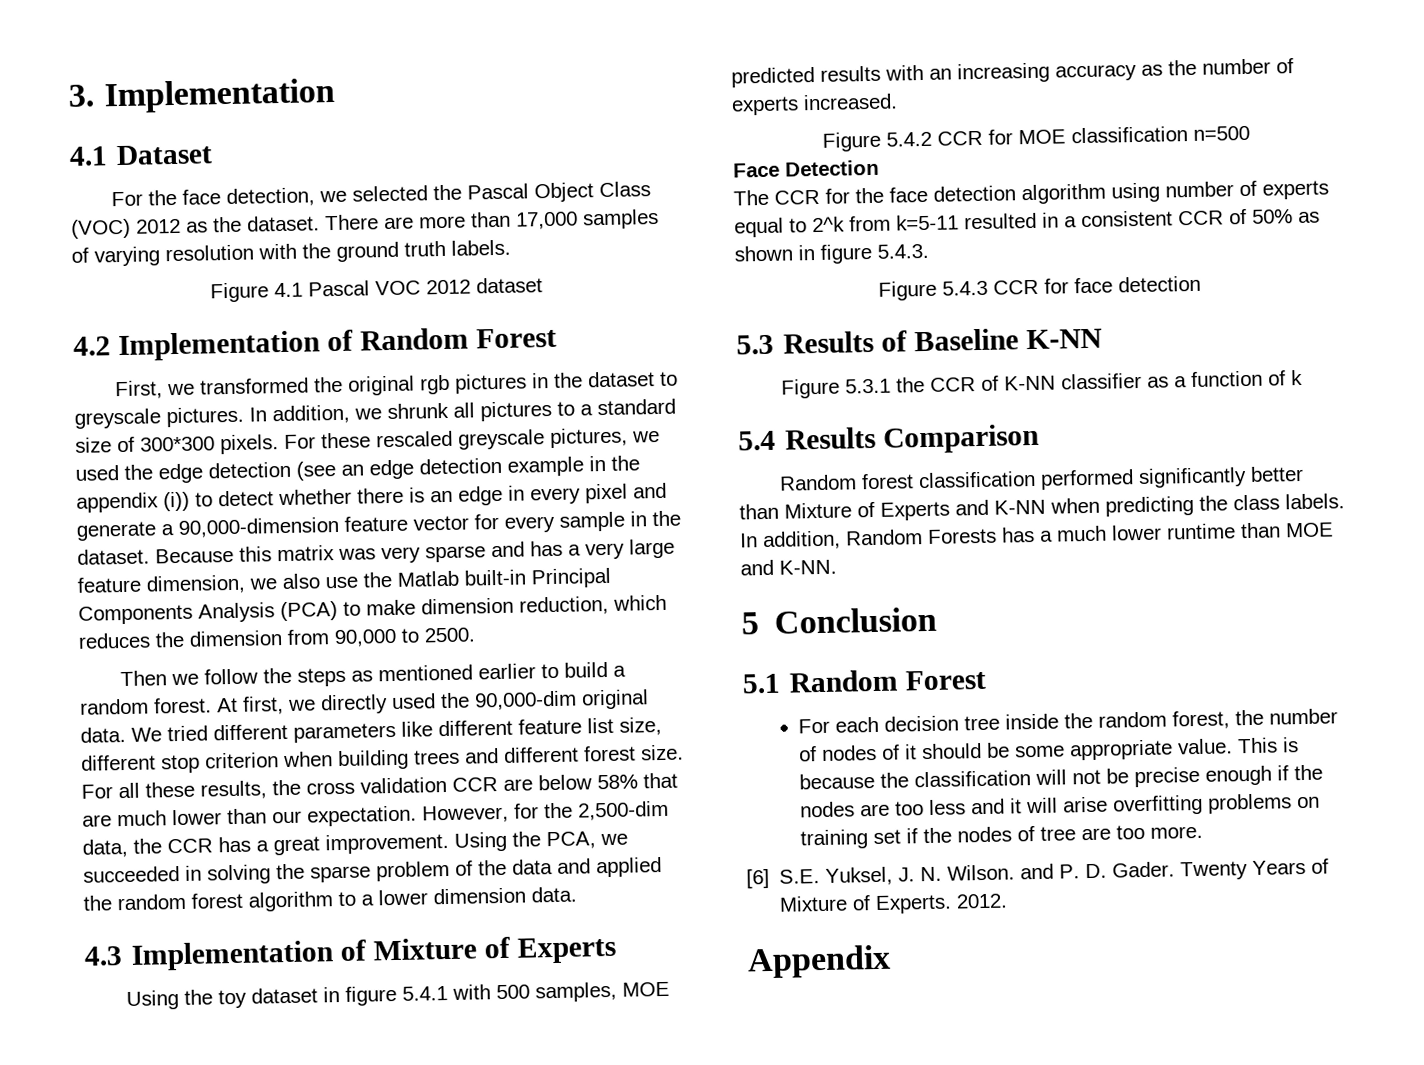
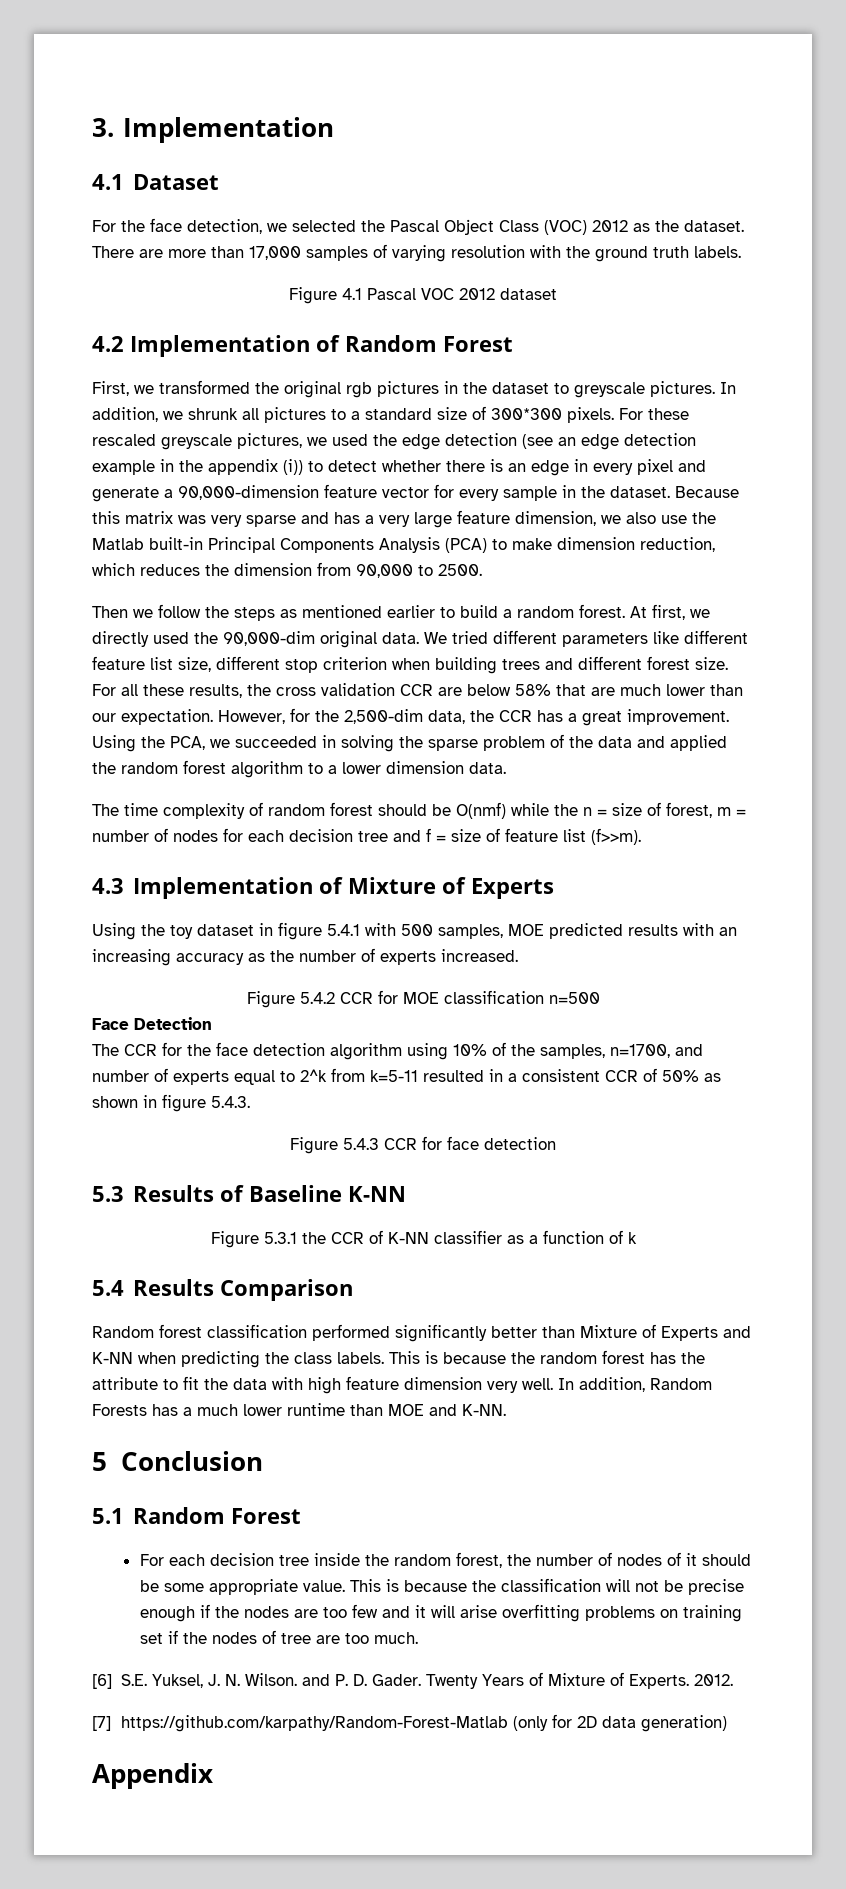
+ The time complexity of random forest should be O(nmf) while the n = size of forest, m = number of nodes for each decision tree and f = size of feature list (f>>m).
- The CCR for the face detection algorithm using number of experts equal to 2^k from k=5-11 resulted in a consistent CCR of 50% as shown in figure 5.4.3.
+ The CCR for the face detection algorithm using 10% of the samples, n=1700, and number of experts equal to 2^k from k=5-11 resulted in a consistent CCR of 50% as shown in figure 5.4.3.
+ This is because the random forest has the attribute to fit the data with high feature dimension very well.
- This is because the classification will not be precise enough if the nodes are too less and it will arise overfitting problems on training set if the nodes of tree are too more.
+ This is because the classification will not be precise enough if the nodes are too few and it will arise overfitting problems on training set if the nodes of tree are too much.
+ [7] https://github.com/karpathy/Random-Forest-Matlab (only for 2D data generation)

